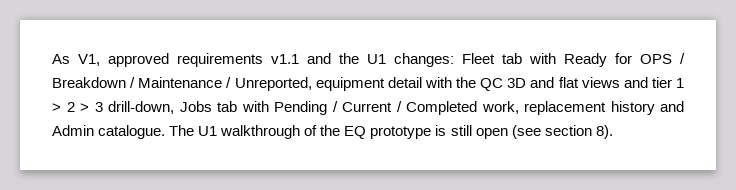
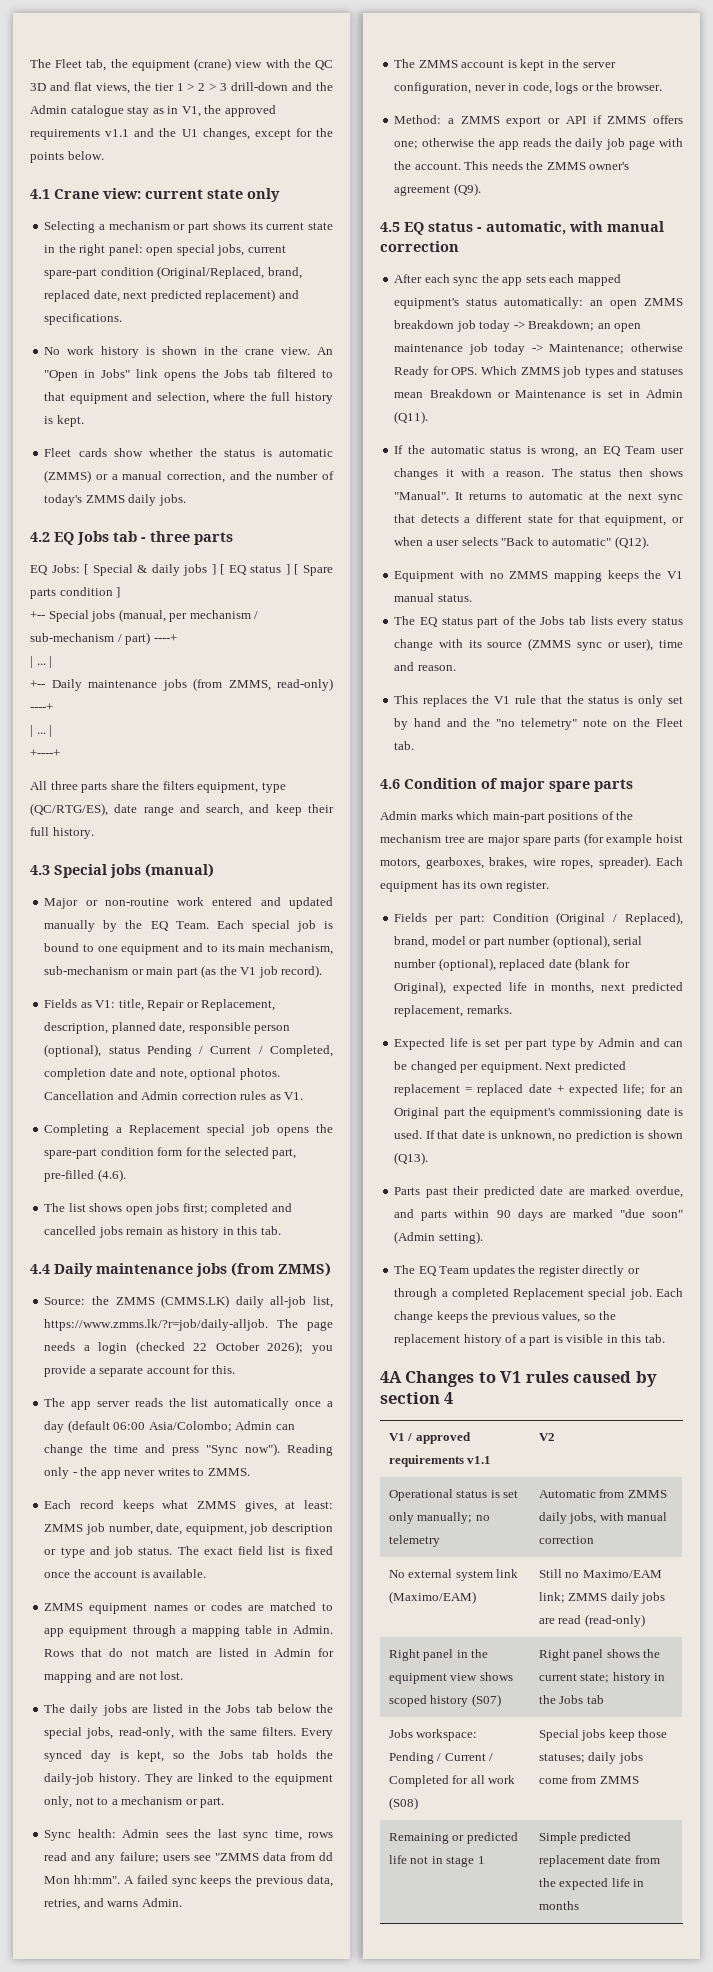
- As V1, approved requirements v1.1 and the U1 changes: Fleet tab with Ready for OPS / Breakdown / Maintenance / Unreported, equipment detail with the QC 3D and flat views and tier 1 > 2 > 3 drill-down, Jobs tab with Pending / Current / Completed work, replacement history and Admin catalogue. The U1 walkthrough of the EQ prototype is still open (see section 8).
+ The Fleet tab, the equipment (crane) view with the QC 3D and flat views, the tier 1 > 2 > 3 drill-down and the Admin catalogue stay as in V1, the approved requirements v1.1 and the U1 changes, except for the points below.
+ 4.1 Crane view: current state only
+ Selecting a mechanism or part shows its current state in the right panel: open special jobs, current spare-part condition (Original/Replaced, brand, replaced date, next predicted replacement) and specifications.
+ No work history is shown in the crane view. An "Open in Jobs" link opens the Jobs tab filtered to that equipment and selection, where the full history is kept.
+ Fleet cards show whether the status is automatic (ZMMS) or a manual correction, and the number of today's ZMMS daily jobs.
+ 4.2 EQ Jobs tab - three parts
+ EQ Jobs: [ Special & daily jobs ] [ EQ status ] [ Spare parts condition ]
+ +-- Special jobs (manual, per mechanism / sub-mechanism / part) ----+
+ | ... |
+ +-- Daily maintenance jobs (from ZMMS, read-only) ----+
+ | ... |
+ +----+
+ All three parts share the filters equipment, type (QC/RTG/ES), date range and search, and keep their full history.
+ 4.3 Special jobs (manual)
+ Major or non-routine work entered and updated manually by the EQ Team. Each special job is bound to one equipment and to its main mechanism, sub-mechanism or main part (as the V1 job record).
+ Fields as V1: title, Repair or Replacement, description, planned date, responsible person (optional), status Pending / Current / Completed, completion date and note, optional photos. Cancellation and Admin correction rules as V1.
+ Completing a Replacement special job opens the spare-part condition form for the selected part, pre-filled (4.6).
+ The list shows open jobs first; completed and cancelled jobs remain as history in this tab.
+ 4.4 Daily maintenance jobs (from ZMMS)
+ Source: the ZMMS (CMMS.LK) daily all-job list, https://www.zmms.lk/?r=job/daily-alljob. The page needs a login (checked 22 October 2026); you provide a separate account for this.
+ The app server reads the list automatically once a day (default 06:00 Asia/Colombo; Admin can change the time and press "Sync now"). Reading only - the app never writes to ZMMS.
+ Each record keeps what ZMMS gives, at least: ZMMS job number, date, equipment, job description or type and job status. The exact field list is fixed once the account is available.
+ ZMMS equipment names or codes are matched to app equipment through a mapping table in Admin. Rows that do not match are listed in Admin for mapping and are not lost.
+ The daily jobs are listed in the Jobs tab below the special jobs, read-only, with the same filters. Every synced day is kept, so the Jobs tab holds the daily-job history. They are linked to the equipment only, not to a mechanism or part.
+ Sync health: Admin sees the last sync time, rows read and any failure; users see "ZMMS data from dd Mon hh:mm". A failed sync keeps the previous data, retries, and warns Admin.
+ The ZMMS account is kept in the server configuration, never in code, logs or the browser.
+ Method: a ZMMS export or API if ZMMS offers one; otherwise the app reads the daily job page with the account. This needs the ZMMS owner's agreement (Q9).
+ 4.5 EQ status - automatic, with manual correction
+ After each sync the app sets each mapped equipment's status automatically: an open ZMMS breakdown job today -> Breakdown; an open maintenance job today -> Maintenance; otherwise Ready for OPS. Which ZMMS job types and statuses mean Breakdown or Maintenance is set in Admin (Q11).
+ If the automatic status is wrong, an EQ Team user changes it with a reason. The status then shows "Manual". It returns to automatic at the next sync that detects a different state for that equipment, or when a user selects "Back to automatic" (Q12).
+ Equipment with no ZMMS mapping keeps the V1 manual status.
+ The EQ status part of the Jobs tab lists every status change with its source (ZMMS sync or user), time and reason.
+ This replaces the V1 rule that the status is only set by hand and the "no telemetry" note on the Fleet tab.
+ 4.6 Condition of major spare parts
+ Admin marks which main-part positions of the mechanism tree are major spare parts (for example hoist motors, gearboxes, brakes, wire ropes, spreader). Each equipment has its own register.
+ Fields per part: Condition (Original / Replaced), brand, model or part number (optional), serial number (optional), replaced date (blank for Original), expected life in months, next predicted replacement, remarks.
+ Expected life is set per part type by Admin and can be changed per equipment. Next predicted replacement = replaced date + expected life; for an Original part the equipment's commissioning date is used. If that date is unknown, no prediction is shown (Q13).
+ Parts past their predicted date are marked overdue, and parts within 90 days are marked "due soon" (Admin setting).
+ The EQ Team updates the register directly or through a completed Replacement special job. Each change keeps the previous values, so the replacement history of a part is visible in this tab.
+ 4A Changes to V1 rules caused by section 4
+ V1 / approved requirements v1.1 | V2
+ Operational status is set only manually; no telemetry | Automatic from ZMMS daily jobs, with manual correction
+ No external system link (Maximo/EAM) | Still no Maximo/EAM link; ZMMS daily jobs are read (read-only)
+ Right panel in the equipment view shows scoped history (S07) | Right panel shows the current state; history in the Jobs tab
+ Jobs workspace: Pending / Current / Completed for all work (S08) | Special jobs keep those statuses; daily jobs come from ZMMS
+ Remaining or predicted life not in stage 1 | Simple predicted replacement date from the expected life in months

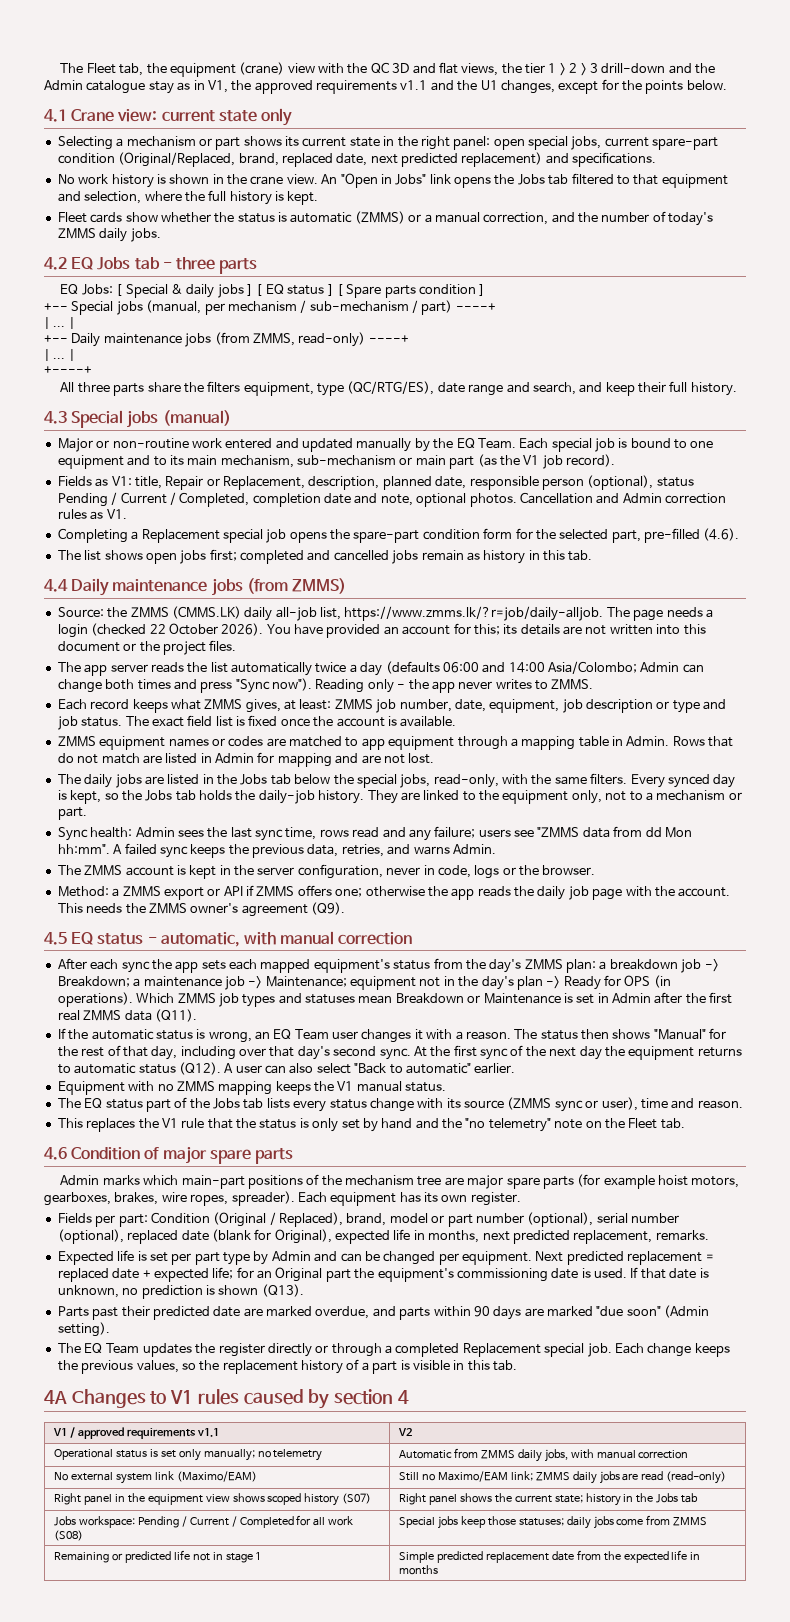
- Source: the ZMMS (CMMS.LK) daily all-job list, https://www.zmms.lk/?r=job/daily-alljob. The page needs a login (checked 22 October 2026); you provide a separate account for this.
+ Source: the ZMMS (CMMS.LK) daily all-job list, https://www.zmms.lk/?r=job/daily-alljob. The page needs a login (checked 22 October 2026). You have provided an account for this; its details are not written into this document or the project files.
- The app server reads the list automatically once a day (default 06:00 Asia/Colombo; Admin can change the time and press "Sync now").
+ The app server reads the list automatically twice a day (defaults 06:00 and 14:00 Asia/Colombo; Admin can change both times and press "Sync now").
- After each sync the app sets each mapped equipment's status automatically: an open ZMMS breakdown job today -> Breakdown; an open maintenance job today -> Maintenance; otherwise Ready for OPS. Which ZMMS job types and statuses mean Breakdown or Maintenance is set in Admin (Q11).
+ After each sync the app sets each mapped equipment's status from the day's ZMMS plan: a breakdown job -> Breakdown; a maintenance job -> Maintenance; equipment not in the day's plan -> Ready for OPS (in operations). Which ZMMS job types and statuses mean Breakdown or Maintenance is set in Admin after the first real ZMMS data (Q11).
- The status then shows "Manual". It returns to automatic at the next sync that detects a different state for that equipment, or when a user selects "Back to automatic" (Q12).
+ The status then shows "Manual" for the rest of that day, including over that day's second sync. At the first sync of the next day the equipment returns to automatic status (Q12). A user can also select "Back to automatic" earlier.

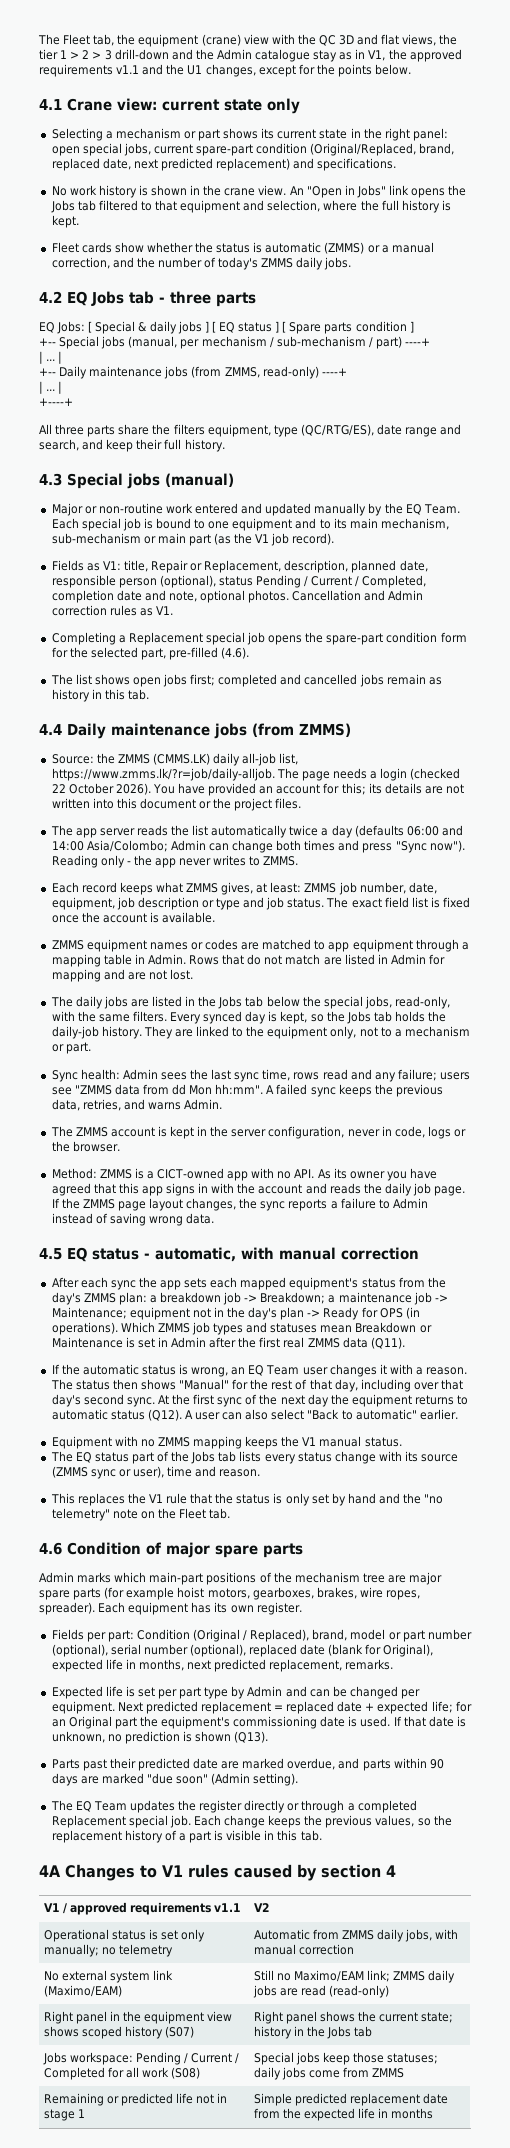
- Method: a ZMMS export or API if ZMMS offers one; otherwise the app reads the daily job page with the account. This needs the ZMMS owner's agreement (Q9).
+ Method: ZMMS is a CICT-owned app with no API. As its owner you have agreed that this app signs in with the account and reads the daily job page. If the ZMMS page layout changes, the sync reports a failure to Admin instead of saving wrong data.

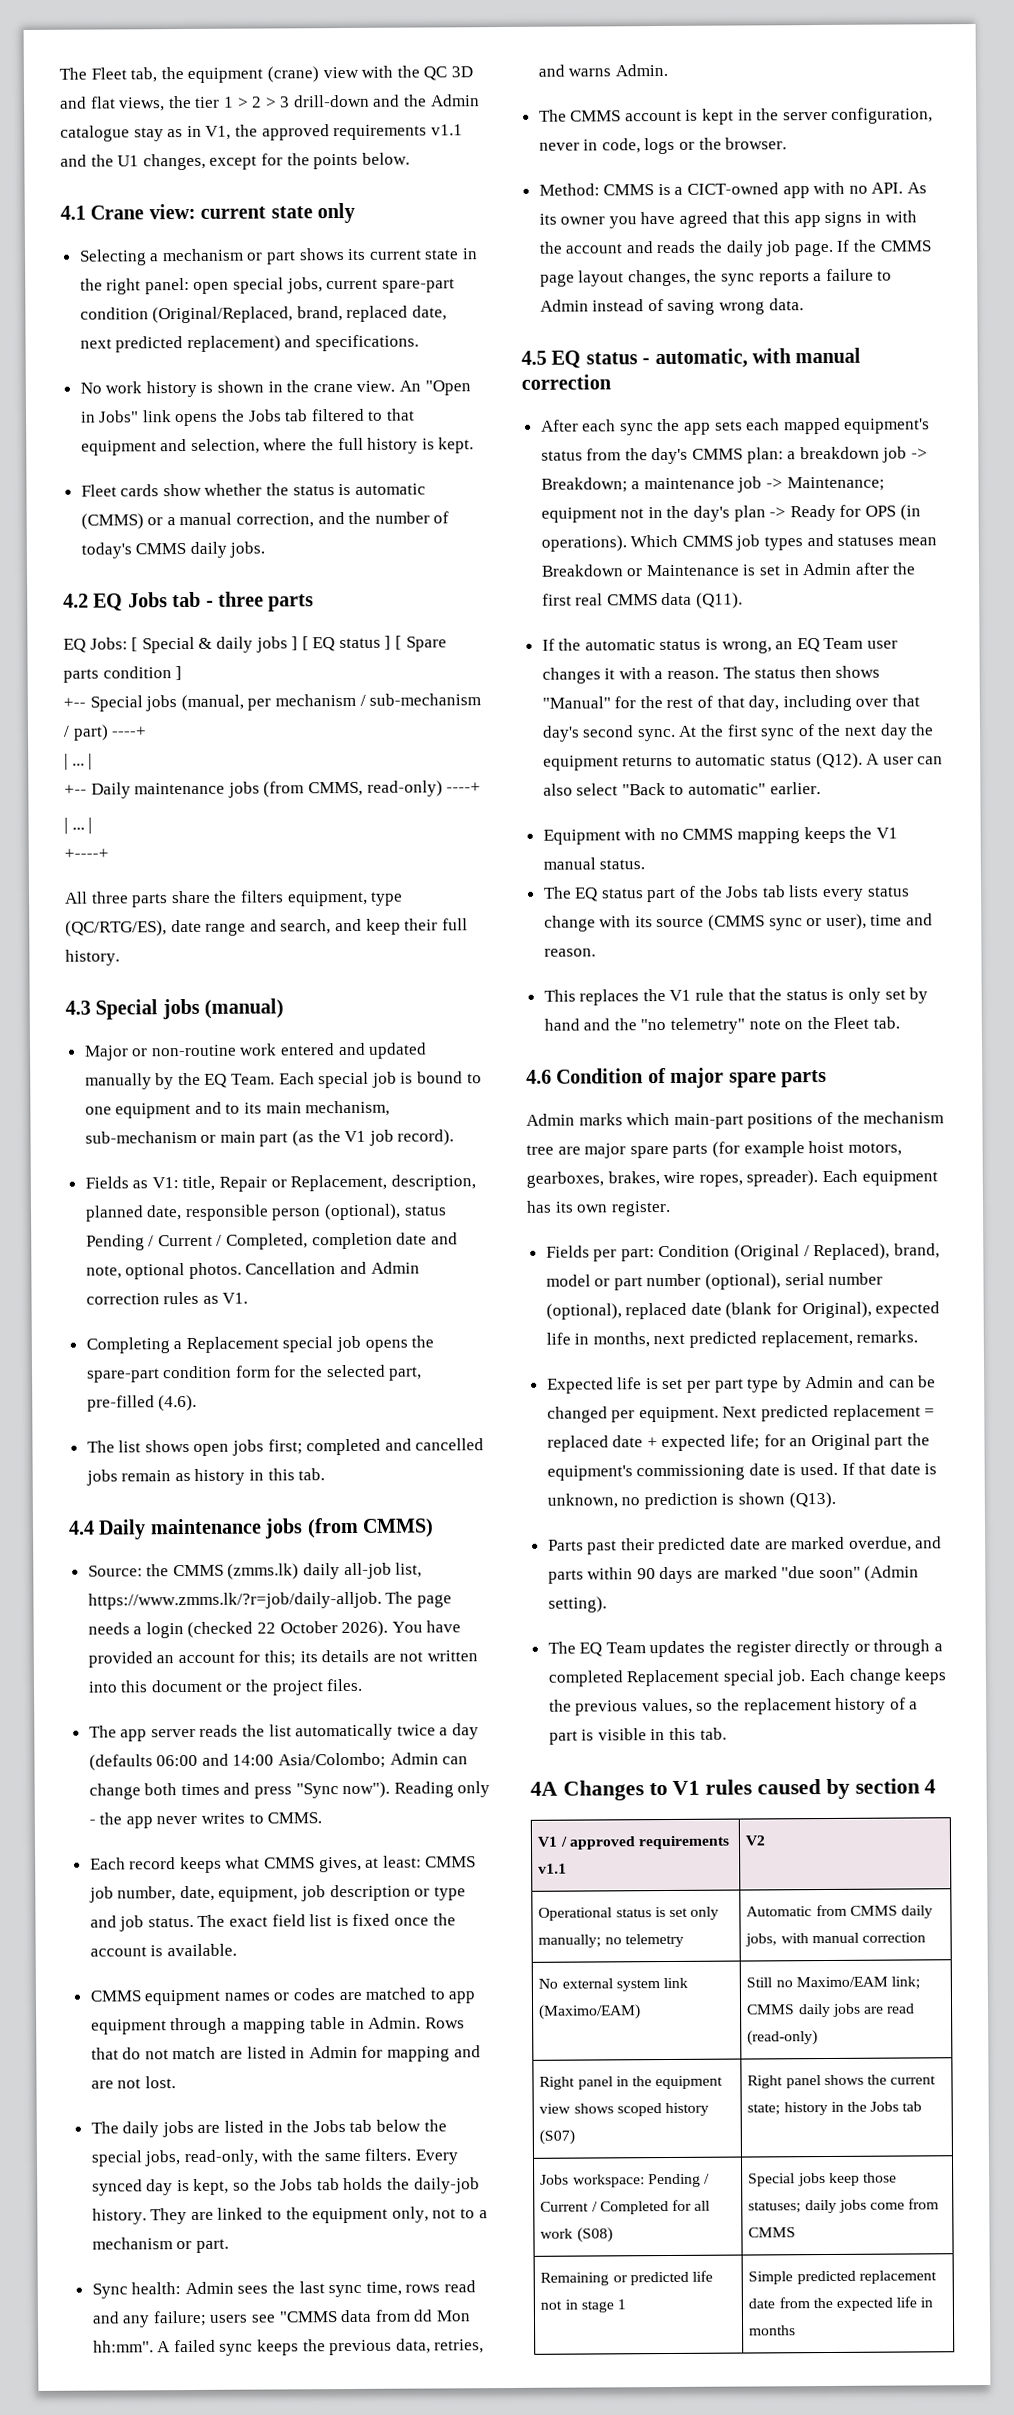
- Fleet cards show whether the status is automatic (ZMMS) or a manual correction, and the number of today's ZMMS daily jobs.
+ Fleet cards show whether the status is automatic (CMMS) or a manual correction, and the number of today's CMMS daily jobs.
- +-- Daily maintenance jobs (from ZMMS, read-only) ----+
+ +-- Daily maintenance jobs (from CMMS, read-only) ----+
- 4.4 Daily maintenance jobs (from ZMMS)
+ 4.4 Daily maintenance jobs (from CMMS)
- Source: the ZMMS (CMMS.LK) daily all-job list, https://www.zmms.lk/?r=job/daily-alljob. The page needs a login (checked 22 October 2026).
+ Source: the CMMS (zmms.lk) daily all-job list, https://www.zmms.lk/?r=job/daily-alljob. The page needs a login (checked 22 October 2026).
- Reading only - the app never writes to ZMMS.
+ Reading only - the app never writes to CMMS.
- Each record keeps what ZMMS gives, at least: ZMMS job number, date, equipment, job description or type and job status.
+ Each record keeps what CMMS gives, at least: CMMS job number, date, equipment, job description or type and job status.
- ZMMS equipment names or codes are matched to app equipment through a mapping table in Admin.
+ CMMS equipment names or codes are matched to app equipment through a mapping table in Admin.
- Sync health: Admin sees the last sync time, rows read and any failure; users see "ZMMS data from dd Mon hh:mm".
+ Sync health: Admin sees the last sync time, rows read and any failure; users see "CMMS data from dd Mon hh:mm".
- The ZMMS account is kept in the server configuration, never in code, logs or the browser.
+ The CMMS account is kept in the server configuration, never in code, logs or the browser.
- Method: ZMMS is a CICT-owned app with no API. As its owner you have agreed that this app signs in with the account and reads the daily job page.
+ Method: CMMS is a CICT-owned app with no API. As its owner you have agreed that this app signs in with the account and reads the daily job page.
- If the ZMMS page layout changes, the sync reports a failure to Admin instead of saving wrong data.
+ If the CMMS page layout changes, the sync reports a failure to Admin instead of saving wrong data.
- After each sync the app sets each mapped equipment's status from the day's ZMMS plan: a breakdown job -> Breakdown; a maintenance job -> Maintenance; equipment not in the day's plan -> Ready for OPS (in operations).
+ After each sync the app sets each mapped equipment's status from the day's CMMS plan: a breakdown job -> Breakdown; a maintenance job -> Maintenance; equipment not in the day's plan -> Ready for OPS (in operations).
- Which ZMMS job types and statuses mean Breakdown or Maintenance is set in Admin after the first real ZMMS data (Q11).
+ Which CMMS job types and statuses mean Breakdown or Maintenance is set in Admin after the first real CMMS data (Q11).
- Equipment with no ZMMS mapping keeps the V1 manual status.
+ Equipment with no CMMS mapping keeps the V1 manual status.
- The EQ status part of the Jobs tab lists every status change with its source (ZMMS sync or user), time and reason.
+ The EQ status part of the Jobs tab lists every status change with its source (CMMS sync or user), time and reason.
- Operational status is set only manually; no telemetry | Automatic from ZMMS daily jobs, with manual correction
+ Operational status is set only manually; no telemetry | Automatic from CMMS daily jobs, with manual correction
- No external system link (Maximo/EAM) | Still no Maximo/EAM link; ZMMS daily jobs are read (read-only)
+ No external system link (Maximo/EAM) | Still no Maximo/EAM link; CMMS daily jobs are read (read-only)
- Jobs workspace: Pending / Current / Completed for all work (S08) | Special jobs keep those statuses; daily jobs come from ZMMS
+ Jobs workspace: Pending / Current / Completed for all work (S08) | Special jobs keep those statuses; daily jobs come from CMMS

